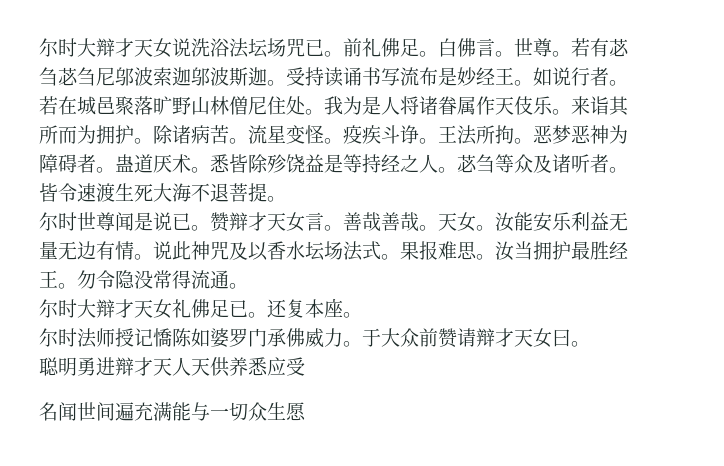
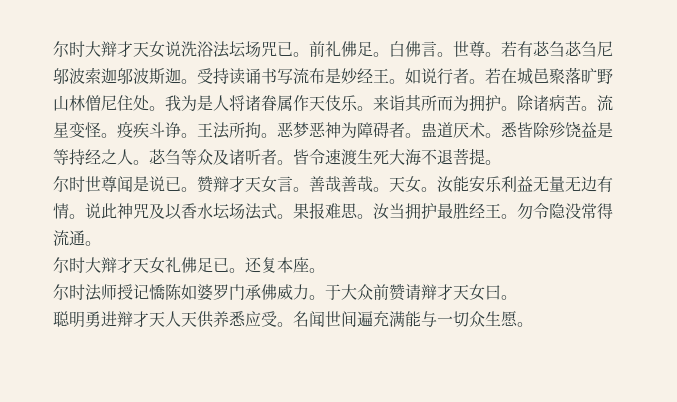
- 聪明勇进辩才天人天供养悉应受
- 名闻世间遍充满能与一切众生愿
+ 聪明勇进辩才天人天供养悉应受。名闻世间遍充满能与一切众生愿。

